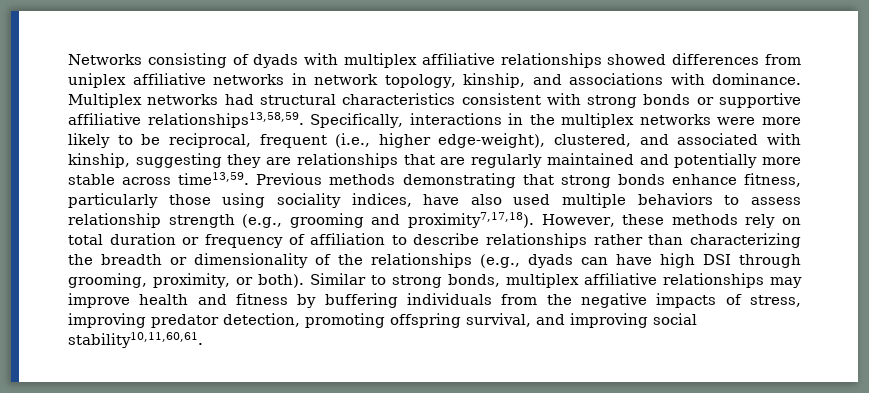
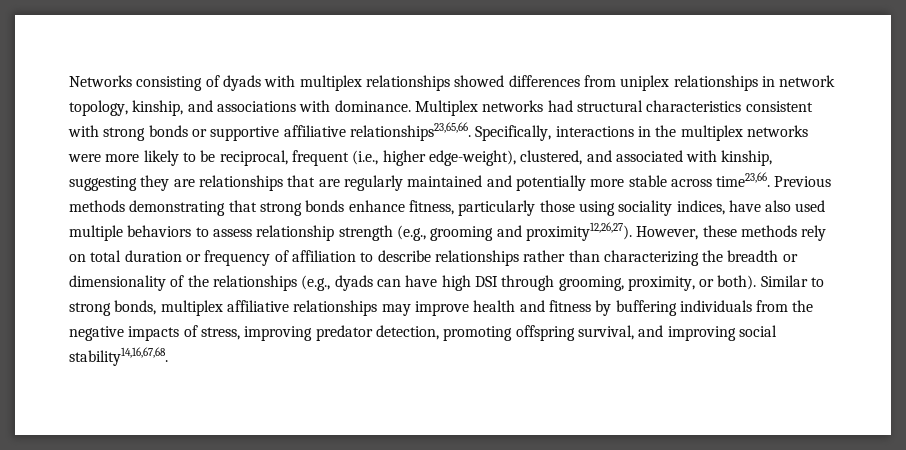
- Networks consisting of dyads with multiplex affiliative relationships showed differences from uniplex affiliative networks in network topology, kinship, and associations with dominance.
+ Networks consisting of dyads with multiplex relationships showed differences from uniplex relationships in network topology, kinship, and associations with dominance.
- Multiplex networks had structural characteristics consistent with strong bonds or supportive affiliative relationships13,58,59.
+ Multiplex networks had structural characteristics consistent with strong bonds or supportive affiliative relationships23,65,66.
- Specifically, interactions in the multiplex networks were more likely to be reciprocal, frequent (i.e., higher edge-weight), clustered, and associated with kinship, suggesting they are relationships that are regularly maintained and potentially more stable across time13,59.
+ Specifically, interactions in the multiplex networks were more likely to be reciprocal, frequent (i.e., higher edge-weight), clustered, and associated with kinship, suggesting they are relationships that are regularly maintained and potentially more stable across time23,66.
- Previous methods demonstrating that strong bonds enhance fitness, particularly those using sociality indices, have also used multiple behaviors to assess relationship strength (e.g., grooming and proximity7,17,18).
+ Previous methods demonstrating that strong bonds enhance fitness, particularly those using sociality indices, have also used multiple behaviors to assess relationship strength (e.g., grooming and proximity12,26,27).
- Similar to strong bonds, multiplex affiliative relationships may improve health and fitness by buffering individuals from the negative impacts of stress, improving predator detection, promoting offspring survival, and improving social stability10,11,60,61.
+ Similar to strong bonds, multiplex affiliative relationships may improve health and fitness by buffering individuals from the negative impacts of stress, improving predator detection, promoting offspring survival, and improving social stability14,16,67,68.

